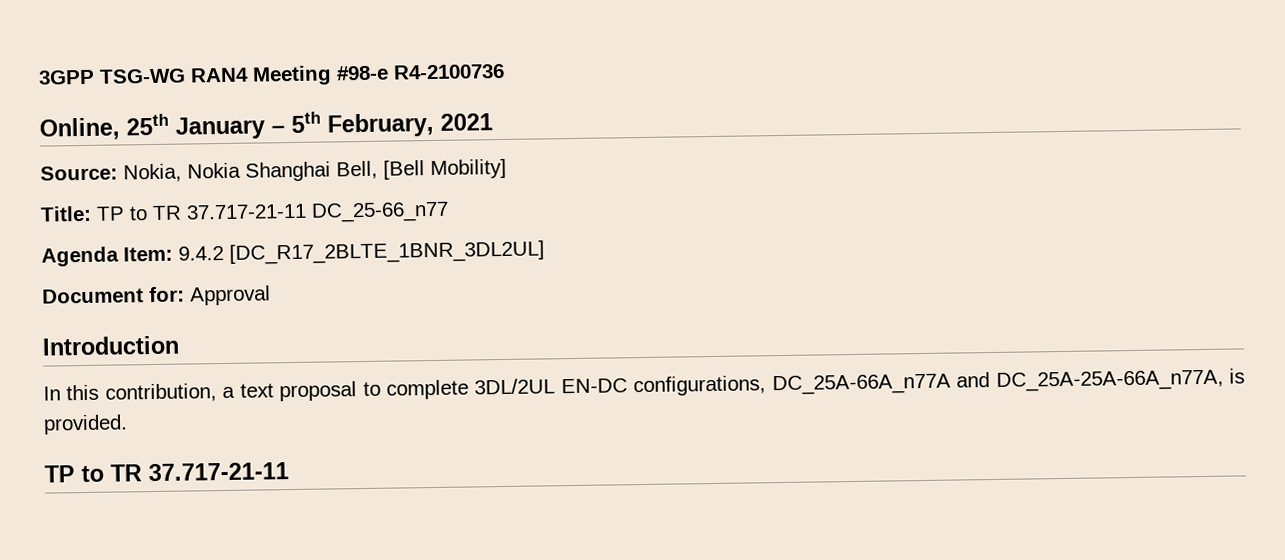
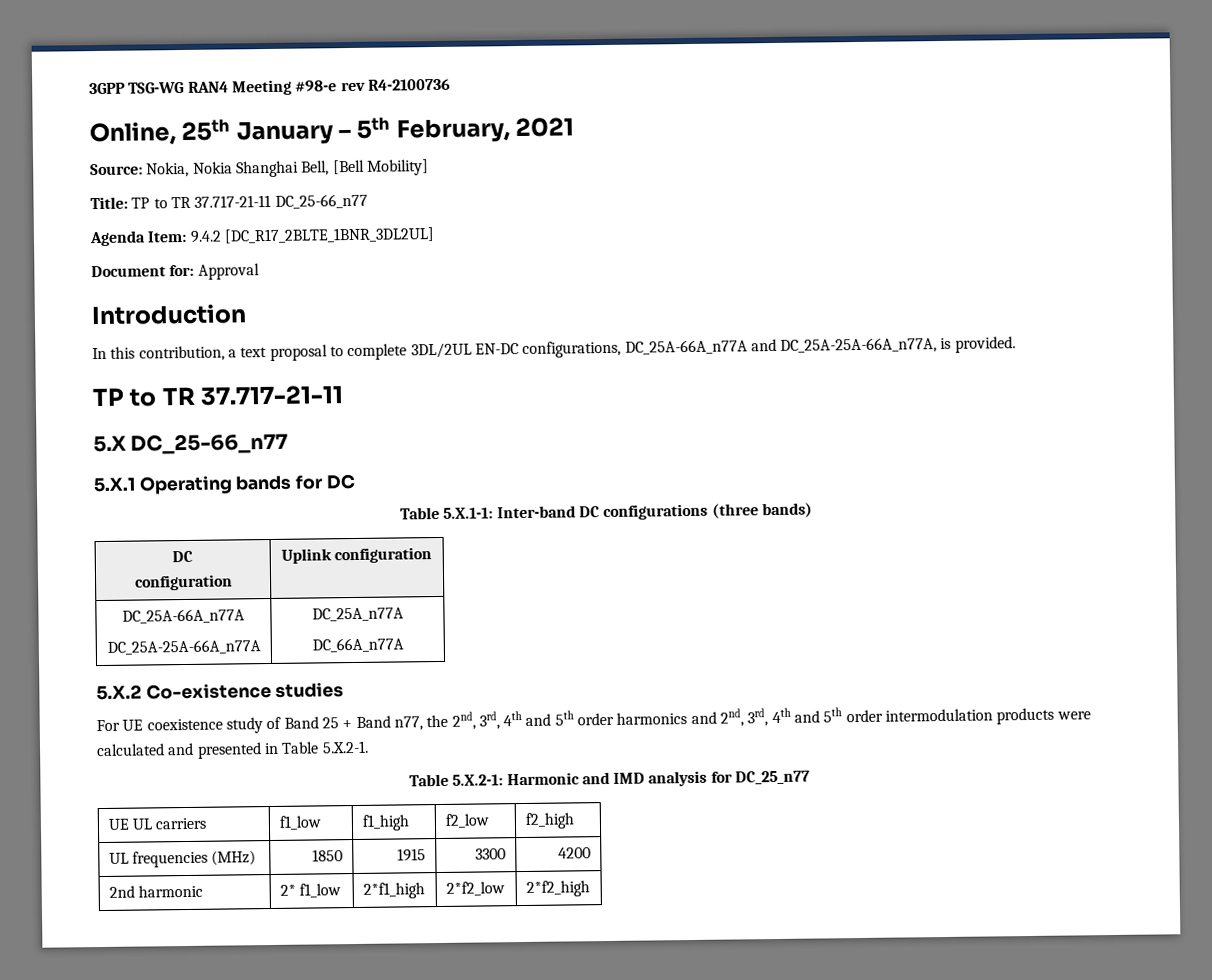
- 3GPP TSG-WG RAN4 Meeting #98-e R4-2100736
+ 3GPP TSG-WG RAN4 Meeting #98-e rev R4-2100736
+ 5.X DC_25-66_n77
+ 5.X.1 Operating bands for DC
+ Table 5.X.1-1: Inter-band DC configurations (three bands)
+ DC
+ configuration | Uplink configuration
+ DC_25A-66A_n77A
+ DC_25A-25A-66A_n77A | DC_25A_n77A
+ DC_66A_n77A
+ 5.X.2 Co-existence studies
+ For UE coexistence study of Band 25 + Band n77, the 2nd, 3rd, 4th and 5th order harmonics and 2nd, 3rd, 4th and 5th order intermodulation products were calculated and presented in Table 5.X.2-1.
+ Table 5.X.2-1: Harmonic and IMD analysis for DC_25_n77
+ UE UL carriers | f1_low | f1_high | f2_low | f2_high
+ UL frequencies (MHz) | 1850 | 1915 | 3300 | 4200
+ 2nd harmonic | 2* f1_low | 2*f1_high | 2*f2_low | 2*f2_high

